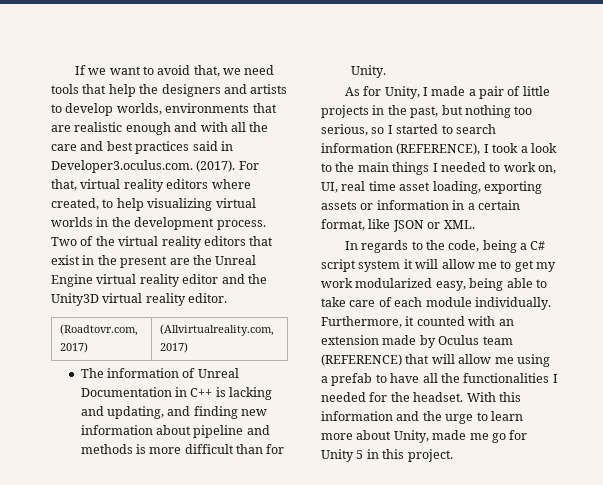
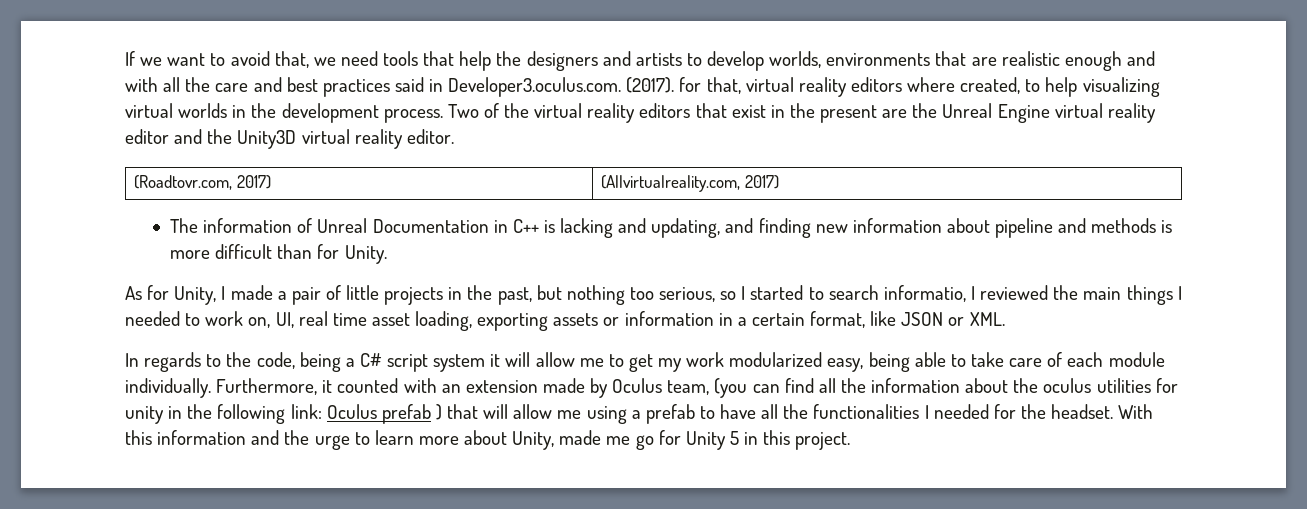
- If we want to avoid that, we need tools that help the designers and artists to develop worlds, environments that are realistic enough and with all the care and best practices said in Developer3.oculus.com. (2017). For that, virtual reality editors where created, to help visualizing virtual worlds in the development process.
+ If we want to avoid that, we need tools that help the designers and artists to develop worlds, environments that are realistic enough and with all the care and best practices said in Developer3.oculus.com. (2017). for that, virtual reality editors where created, to help visualizing virtual worlds in the development process.
- As for Unity, I made a pair of little projects in the past, but nothing too serious, so I started to search information (REFERENCE), I took a look to the main things I needed to work on, UI, real time asset loading, exporting assets or information in a certain format, like JSON or XML.
+ As for Unity, I made a pair of little projects in the past, but nothing too serious, so I started to search informatio, I reviewed the main things I needed to work on, UI, real time asset loading, exporting assets or information in a certain format, like JSON or XML.
- Furthermore, it counted with an extension made by Oculus team (REFERENCE) that will allow me using a prefab to have all the functionalities I needed for the headset.
+ Furthermore, it counted with an extension made by Oculus team, (you can find all the information about the oculus utilities for unity in the following link: Oculus prefab ) that will allow me using a prefab to have all the functionalities I needed for the headset.

